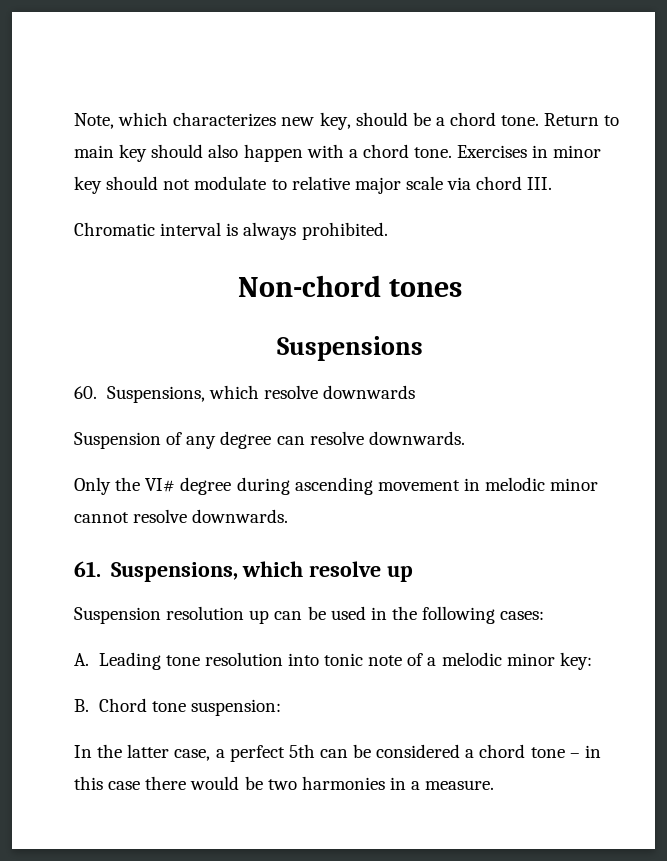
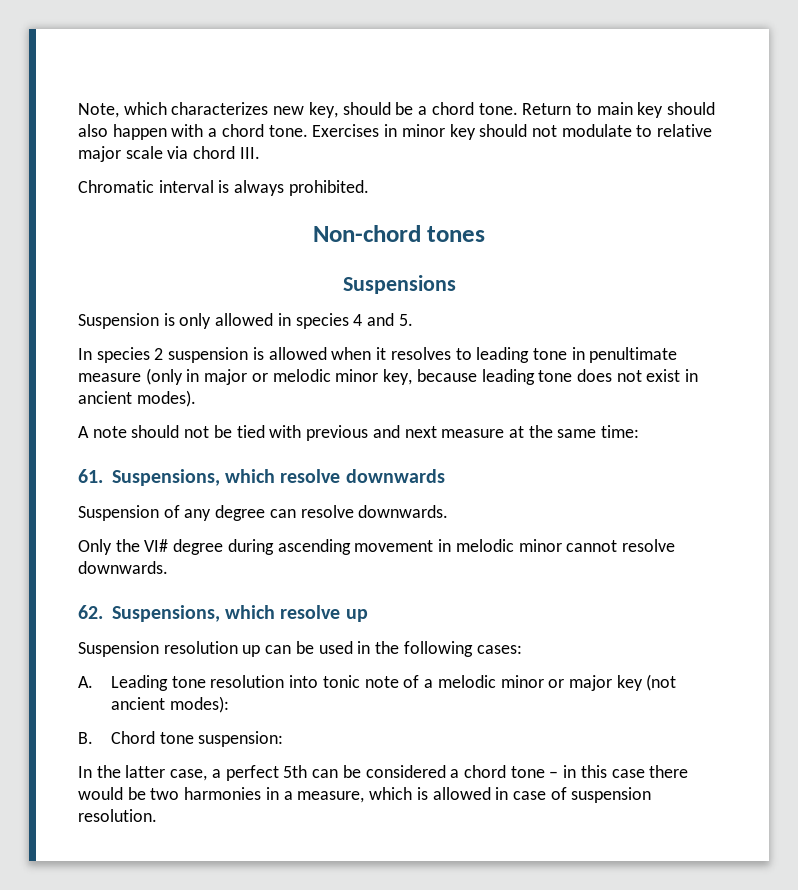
- 60. Suspensions, which resolve downwards
+ Suspension is only allowed in species 4 and 5.
+ In species 2 suspension is allowed when it resolves to leading tone in penultimate measure (only in major or melodic minor key, because leading tone does not exist in ancient modes).
+ A note should not be tied with previous and next measure at the same time:
+ 61. Suspensions, which resolve downwards
- 61. Suspensions, which resolve up
+ 62. Suspensions, which resolve up
- A. Leading tone resolution into tonic note of a melodic minor key:
+ A. Leading tone resolution into tonic note of a melodic minor or major key (not ancient modes):
- In the latter case, a perfect 5th can be considered a chord tone – in this case there would be two harmonies in a measure.
+ In the latter case, a perfect 5th can be considered a chord tone – in this case there would be two harmonies in a measure, which is allowed in case of suspension resolution.

